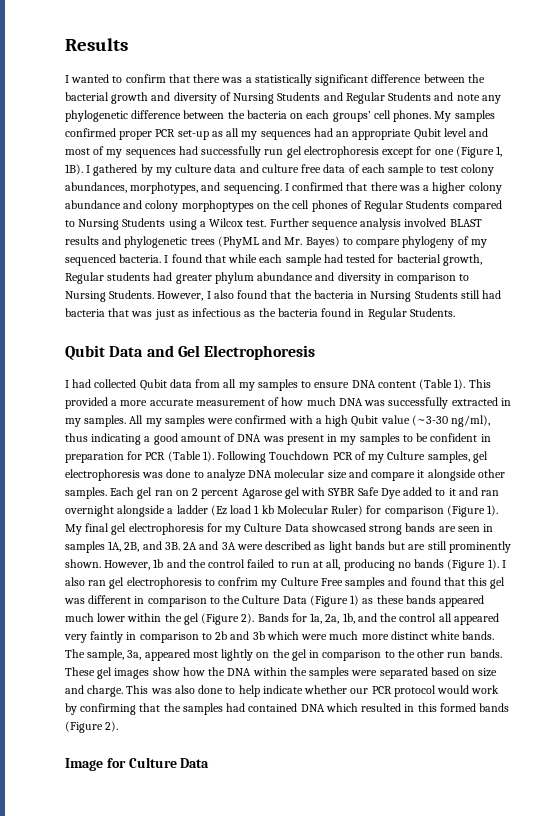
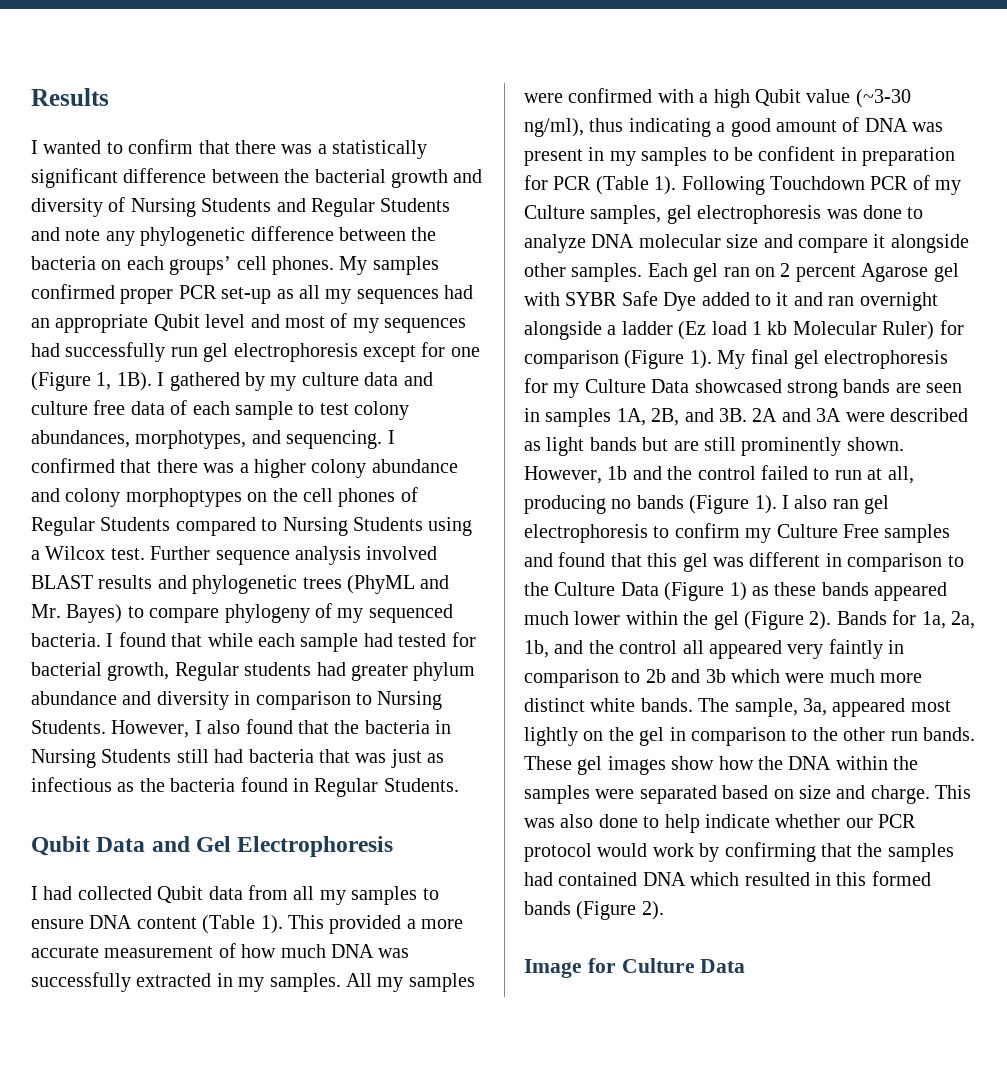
- I also ran gel electrophoresis to confrim my Culture Free samples and found that this gel was different in comparison to the Culture Data (Figure 1) as these bands appeared much lower within the gel (Figure 2).
+ I also ran gel electrophoresis to confirm my Culture Free samples and found that this gel was different in comparison to the Culture Data (Figure 1) as these bands appeared much lower within the gel (Figure 2).

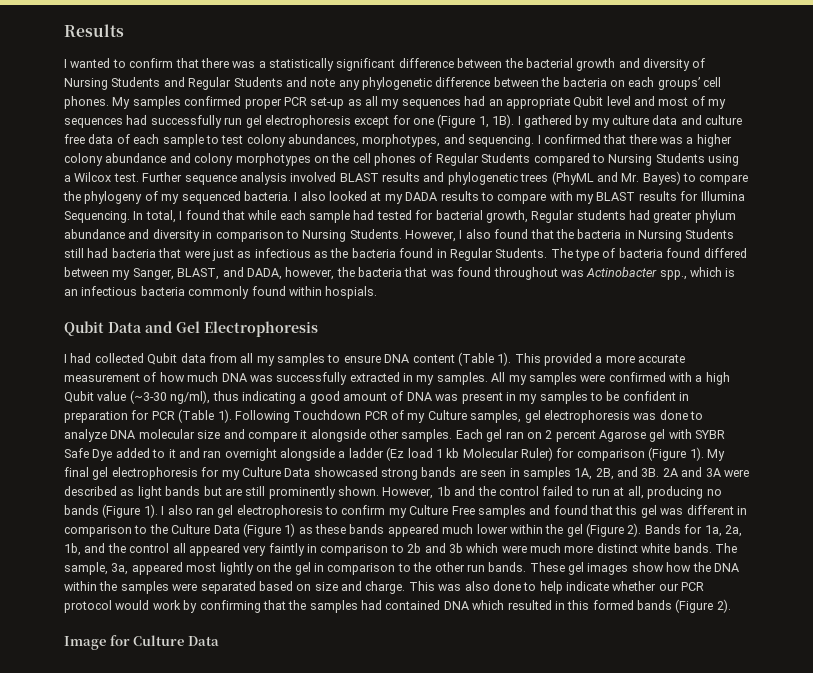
- I confirmed that there was a higher colony abundance and colony morphoptypes on the cell phones of Regular Students compared to Nursing Students using a Wilcox test.
+ I confirmed that there was a higher colony abundance and colony morphotypes on the cell phones of Regular Students compared to Nursing Students using a Wilcox test.
- Further sequence analysis involved BLAST results and phylogenetic trees (PhyML and Mr. Bayes) to compare phylogeny of my sequenced bacteria.
+ Further sequence analysis involved BLAST results and phylogenetic trees (PhyML and Mr. Bayes) to compare the phylogeny of my sequenced bacteria.
- I found that while each sample had tested for bacterial growth, Regular students had greater phylum abundance and diversity in comparison to Nursing Students.
+ I also looked at my DADA results to compare with my BLAST results for Illumina Sequencing. In total, I found that while each sample had tested for bacterial growth, Regular students had greater phylum abundance and diversity in comparison to Nursing Students.
- However, I also found that the bacteria in Nursing Students still had bacteria that was just as infectious as the bacteria found in Regular Students.
+ However, I also found that the bacteria in Nursing Students still had bacteria that were just as infectious as the bacteria found in Regular Students. The type of bacteria found differed between my Sanger, BLAST, and DADA, however, the bacteria that was found throughout was Actinobacter spp., which is an infectious bacteria commonly found within hospials.

